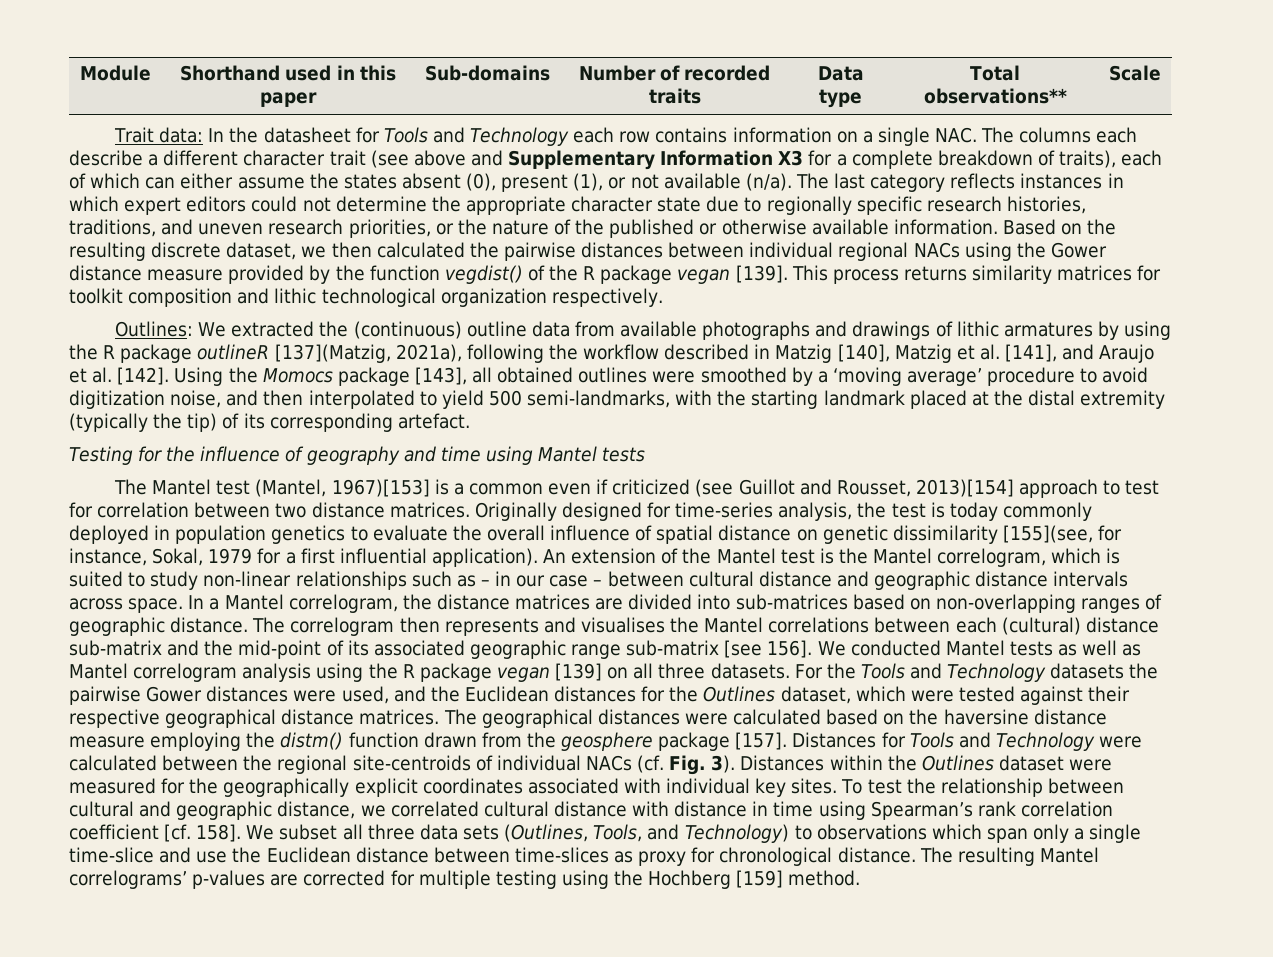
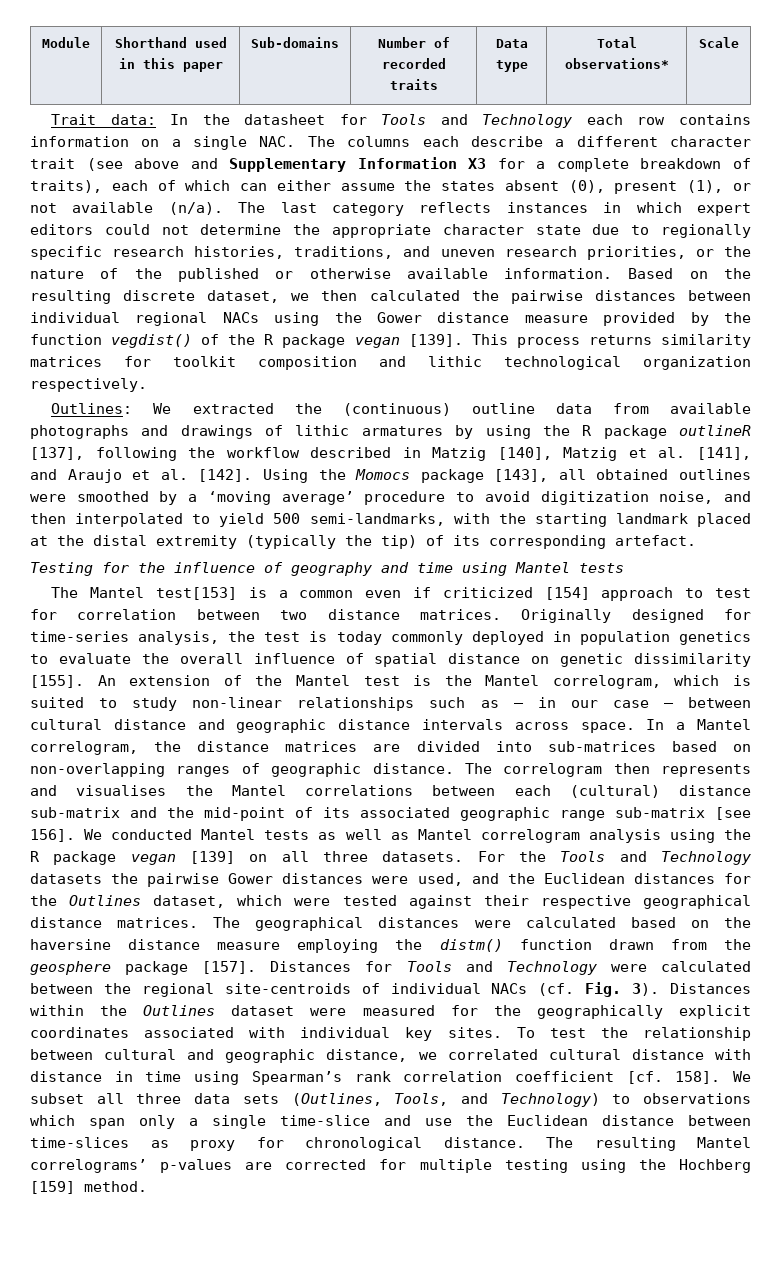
- Module | Shorthand used in this paper | Sub-domains | Number of recorded traits | Data type | Total observations** | Scale
+ Module | Shorthand used in this paper | Sub-domains | Number of recorded traits | Data type | Total observations* | Scale
- Outlines: We extracted the (continuous) outline data from available photographs and drawings of lithic armatures by using the R package outlineR [137](Matzig, 2021a), following the workflow described in Matzig [140], Matzig et al. [141], and Araujo et al. [142].
+ Outlines: We extracted the (continuous) outline data from available photographs and drawings of lithic armatures by using the R package outlineR [137], following the workflow described in Matzig [140], Matzig et al. [141], and Araujo et al. [142].
- The Mantel test (Mantel, 1967)[153] is a common even if criticized (see Guillot and Rousset, 2013)[154] approach to test for correlation between two distance matrices.
+ The Mantel test[153] is a common even if criticized [154] approach to test for correlation between two distance matrices.
- Originally designed for time-series analysis, the test is today commonly deployed in population genetics to evaluate the overall influence of spatial distance on genetic dissimilarity [155](see, for instance, Sokal, 1979 for a first influential application).
+ Originally designed for time-series analysis, the test is today commonly deployed in population genetics to evaluate the overall influence of spatial distance on genetic dissimilarity [155].

